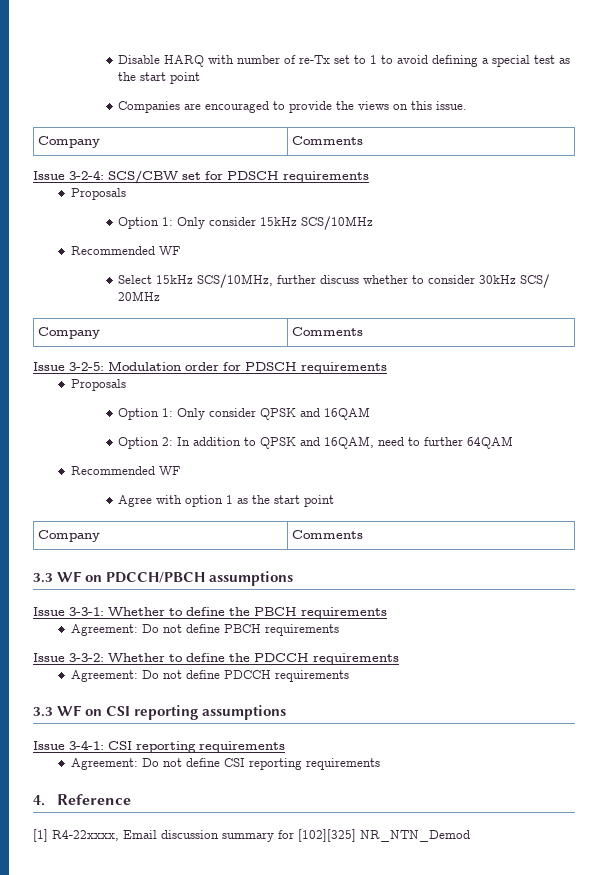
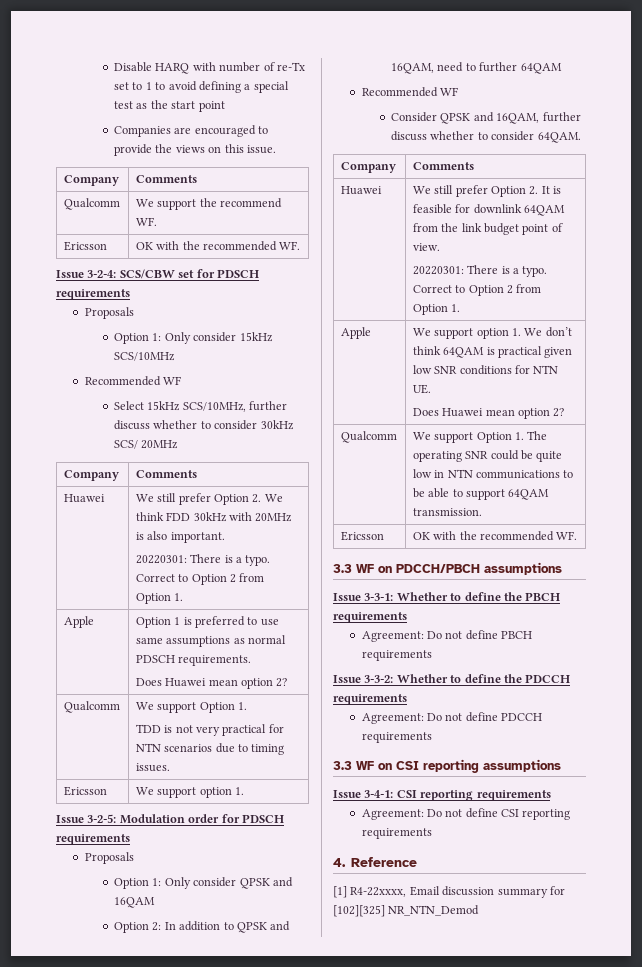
+ Qualcomm | We support the recommend WF.
+ Ericsson | OK with the recommended WF.
+ Huawei | We still prefer Option 2. We think FDD 30kHz with 20MHz is also important.
+ 20220301: There is a typo. Correct to Option 2 from Option 1.
+ Apple | Option 1 is preferred to use same assumptions as normal PDSCH requirements.
+ Does Huawei mean option 2?
+ Qualcomm | We support Option 1.
+ TDD is not very practical for NTN scenarios due to timing issues.
+ Ericsson | We support option 1.
- Agree with option 1 as the start point
+ Consider QPSK and 16QAM, further discuss whether to consider 64QAM.
  Company | Comments
+ Huawei | We still prefer Option 2. It is feasible for downlink 64QAM from the link budget point of view.
+ 20220301: There is a typo. Correct to Option 2 from Option 1.
+ Apple | We support option 1. We don’t think 64QAM is practical given low SNR conditions for NTN UE.
+ Does Huawei mean option 2?
+ Qualcomm | We support Option 1. The operating SNR could be quite low in NTN communications to be able to support 64QAM transmission.
+ Ericsson | OK with the recommended WF.

